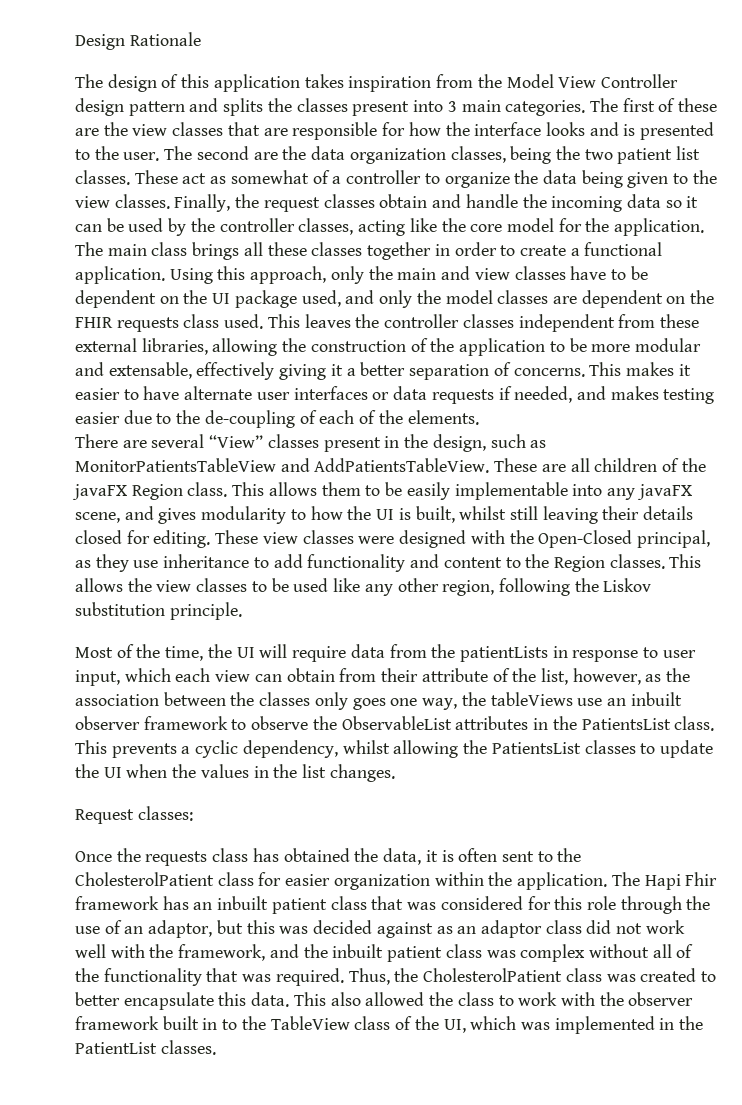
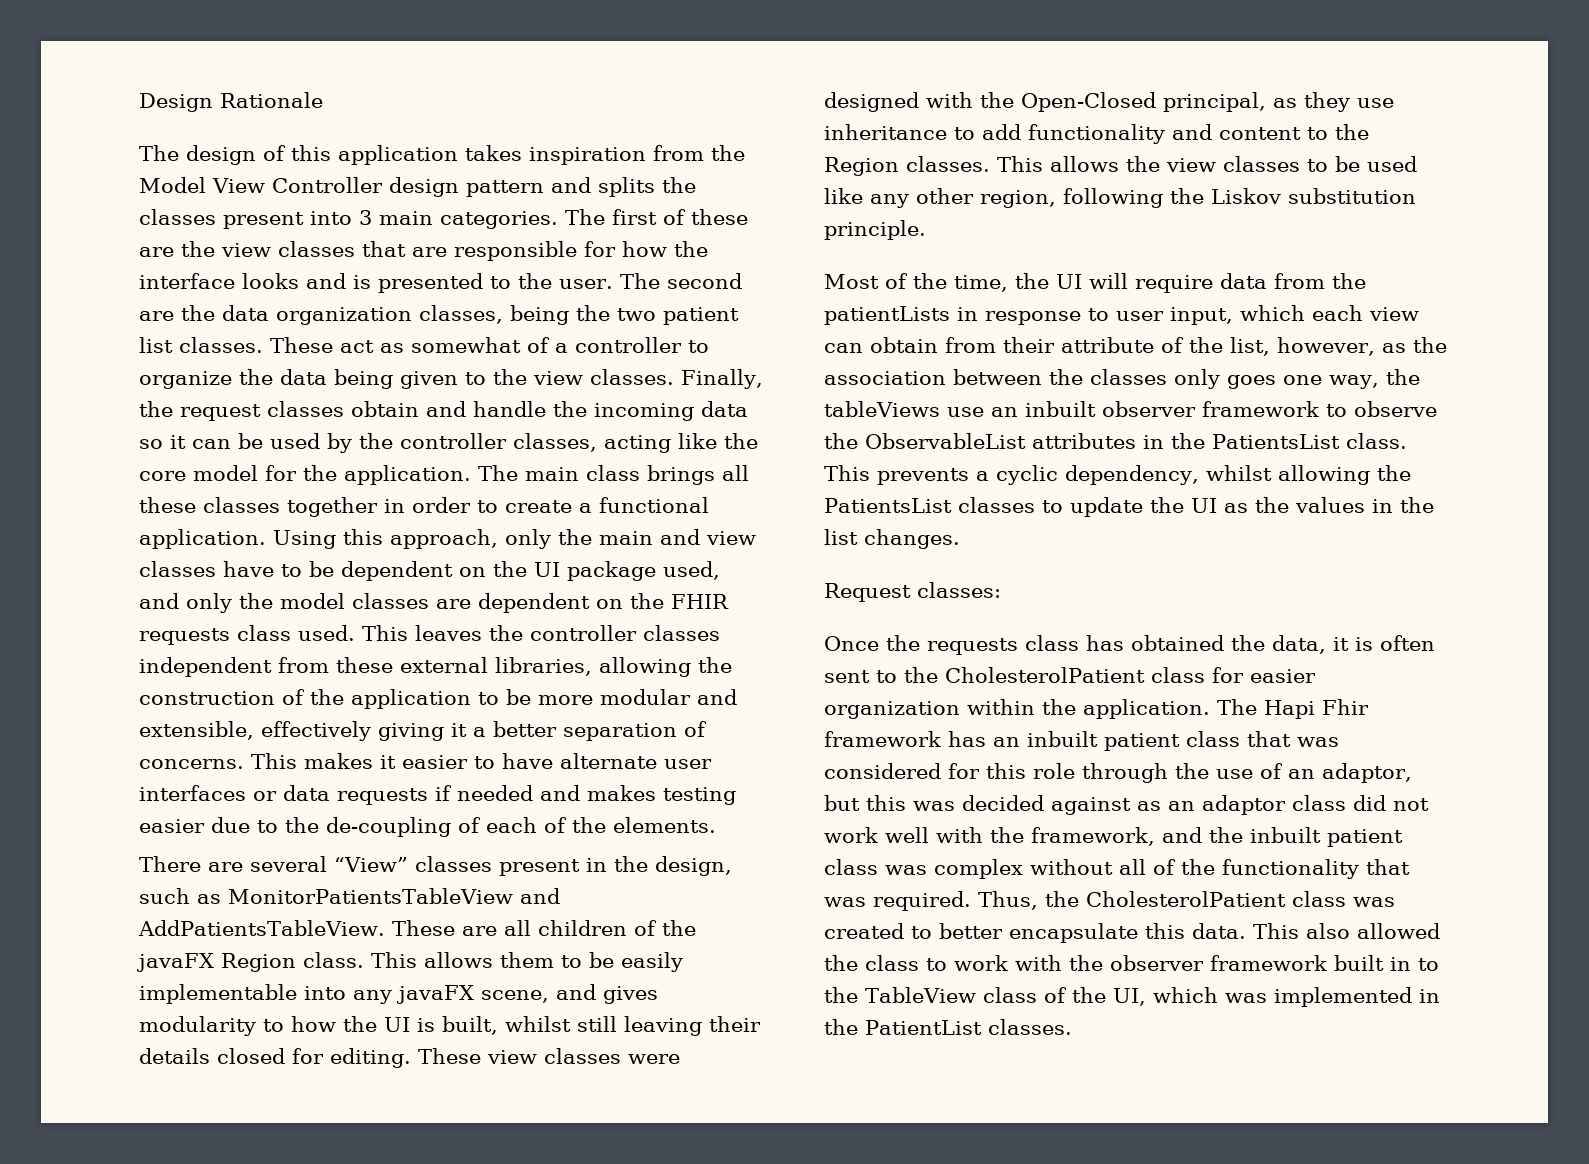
- This leaves the controller classes independent from these external libraries, allowing the construction of the application to be more modular and extensable, effectively giving it a better separation of concerns.
+ This leaves the controller classes independent from these external libraries, allowing the construction of the application to be more modular and extensible, effectively giving it a better separation of concerns.
- This makes it easier to have alternate user interfaces or data requests if needed, and makes testing easier due to the de-coupling of each of the elements.
+ This makes it easier to have alternate user interfaces or data requests if needed and makes testing easier due to the de-coupling of each of the elements.
- This prevents a cyclic dependency, whilst allowing the PatientsList classes to update the UI when the values in the list changes.
+ This prevents a cyclic dependency, whilst allowing the PatientsList classes to update the UI as the values in the list changes.

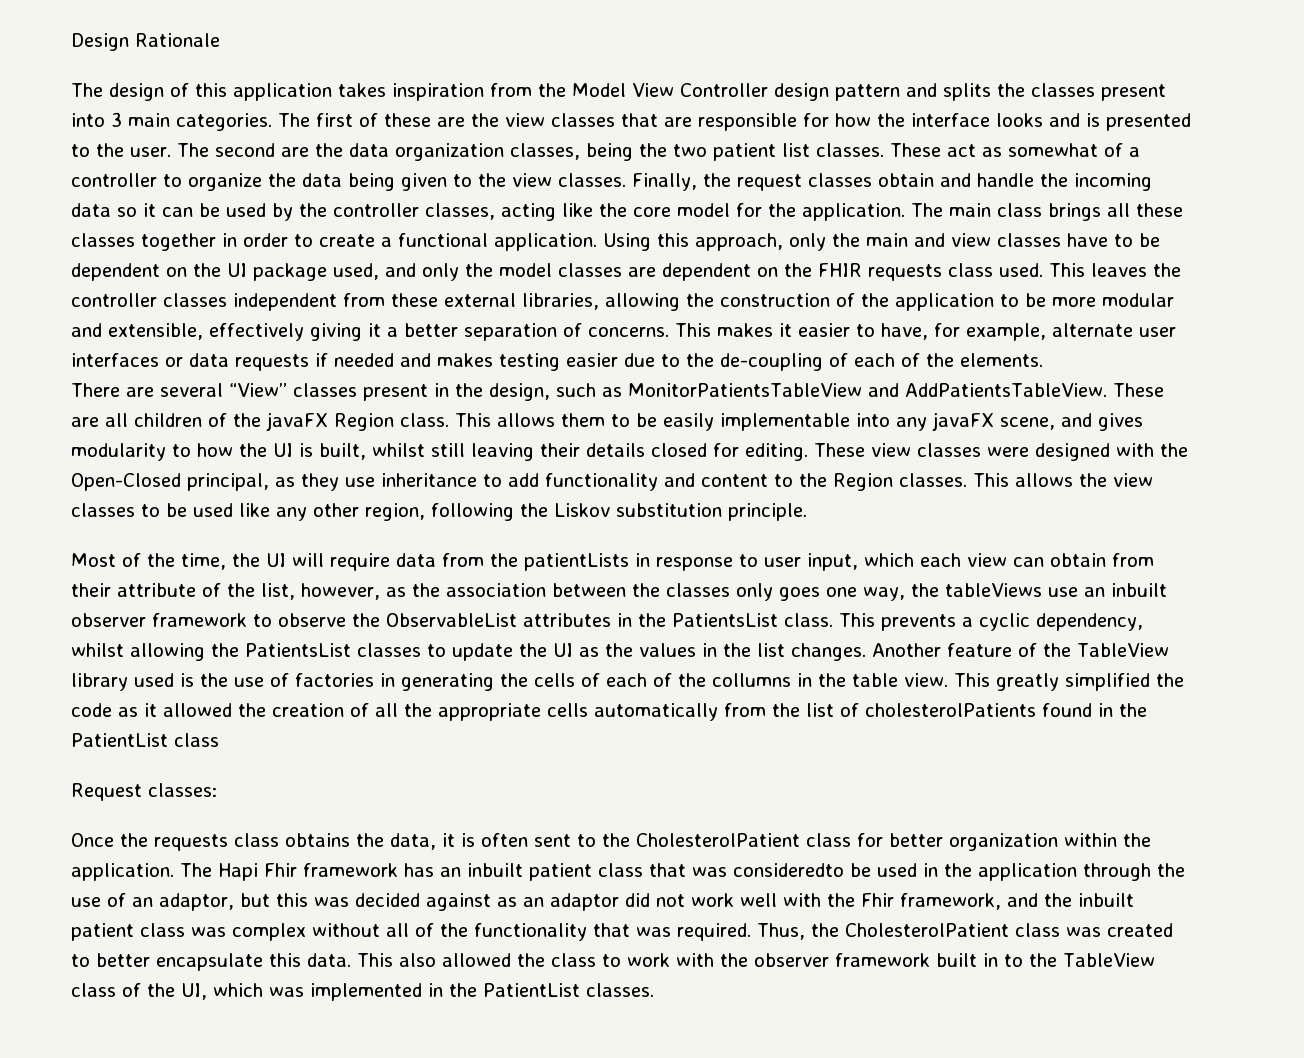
- This makes it easier to have alternate user interfaces or data requests if needed and makes testing easier due to the de-coupling of each of the elements.
+ This makes it easier to have, for example, alternate user interfaces or data requests if needed and makes testing easier due to the de-coupling of each of the elements.
+ Another feature of the TableView library used is the use of factories in generating the cells of each of the collumns in the table view. This greatly simplified the code as it allowed the creation of all the appropriate cells automatically from the list of cholesterolPatients found in the PatientList class
- Once the requests class has obtained the data, it is often sent to the CholesterolPatient class for easier organization within the application.
+ Once the requests class obtains the data, it is often sent to the CholesterolPatient class for better organization within the application.
- The Hapi Fhir framework has an inbuilt patient class that was considered for this role through the use of an adaptor, but this was decided against as an adaptor class did not work well with the framework, and the inbuilt patient class was complex without all of the functionality that was required.
+ The Hapi Fhir framework has an inbuilt patient class that was consideredto be used in the application through the use of an adaptor, but this was decided against as an adaptor did not work well with the Fhir framework, and the inbuilt patient class was complex without all of the functionality that was required.

